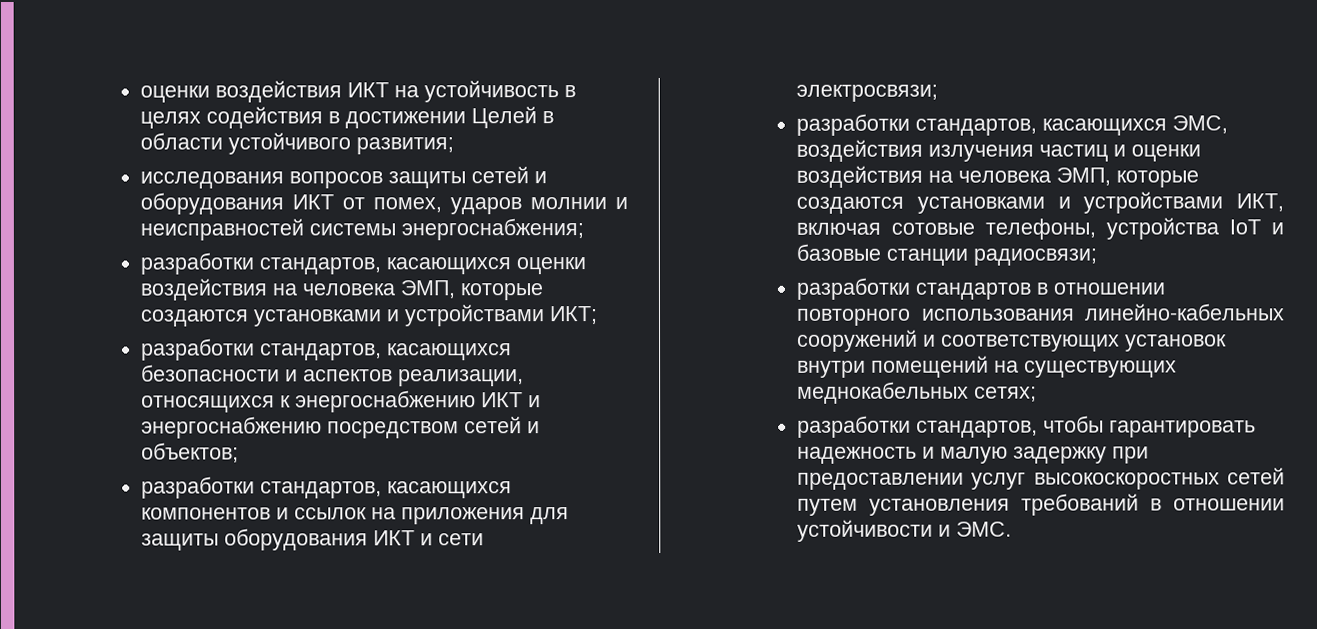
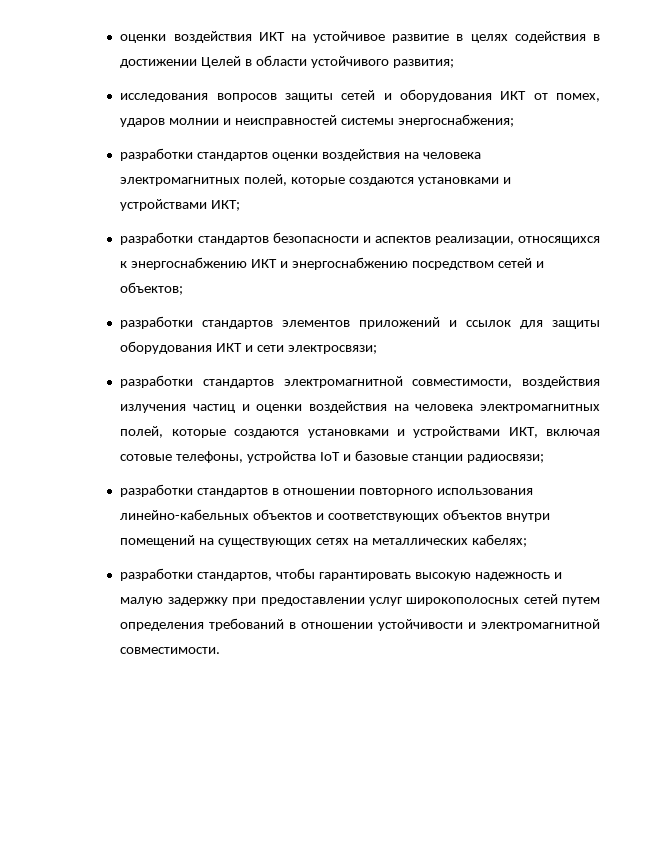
- оценки воздействия ИКТ на устойчивость в целях содействия в достижении Целей в области устойчивого развития;
+ оценки воздействия ИКТ на устойчивое развитие в целях содействия в достижении Целей в области устойчивого развития;
- разработки стандартов, касающихся оценки воздействия на человека ЭМП, которые создаются установками и устройствами ИКТ;
+ разработки стандартов оценки воздействия на человека электромагнитных полей, которые создаются установками и устройствами ИКТ;
- разработки стандартов, касающихся безопасности и аспектов реализации, относящихся к энергоснабжению ИКТ и энергоснабжению посредством сетей и объектов;
+ разработки стандартов безопасности и аспектов реализации, относящихся к энергоснабжению ИКТ и энергоснабжению посредством сетей и объектов;
- разработки стандартов, касающихся компонентов и ссылок на приложения для защиты оборудования ИКТ и сети электросвязи;
+ разработки стандартов элементов приложений и ссылок для защиты оборудования ИКТ и сети электросвязи;
- разработки стандартов, касающихся ЭМС, воздействия излучения частиц и оценки воздействия на человека ЭМП, которые создаются установками и устройствами ИКТ, включая сотовые телефоны, устройства IoT и базовые станции радиосвязи;
+ разработки стандартов электромагнитной совместимости, воздействия излучения частиц и оценки воздействия на человека электромагнитных полей, которые создаются установками и устройствами ИКТ, включая сотовые телефоны, устройства IoT и базовые станции радиосвязи;
- разработки стандартов в отношении повторного использования линейно-кабельных сооружений и соответствующих установок внутри помещений на существующих меднокабельных сетях;
+ разработки стандартов в отношении повторного использования линейно-кабельных объектов и соответствующих объектов внутри помещений на существующих сетях на металлических кабелях;
- разработки стандартов, чтобы гарантировать надежность и малую задержку при предоставлении услуг высокоскоростных сетей путем установления требований в отношении устойчивости и ЭМС.
+ разработки стандартов, чтобы гарантировать высокую надежность и малую задержку при предоставлении услуг широкополосных сетей путем определения требований в отношении устойчивости и электромагнитной совместимости.

